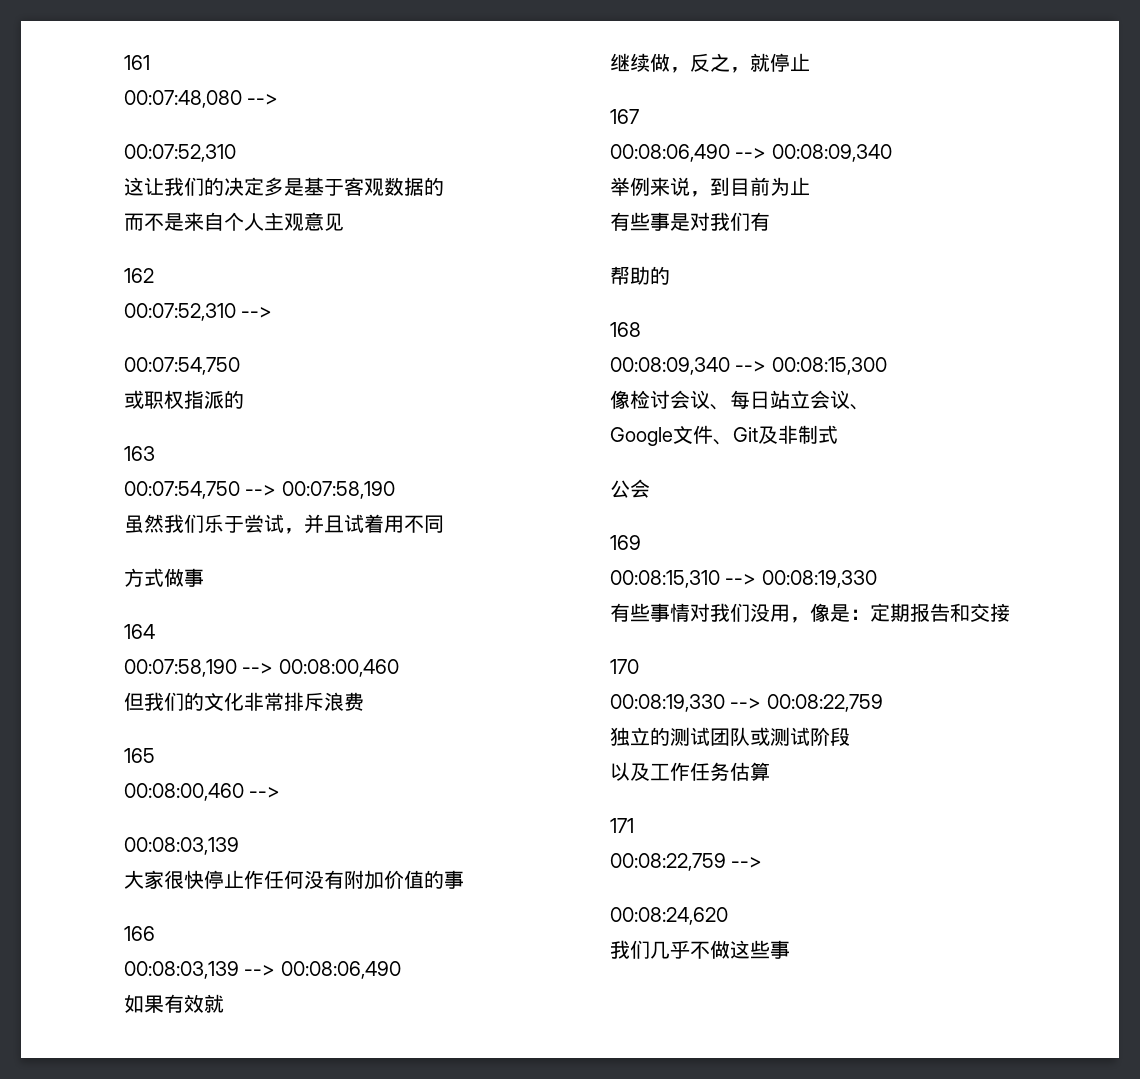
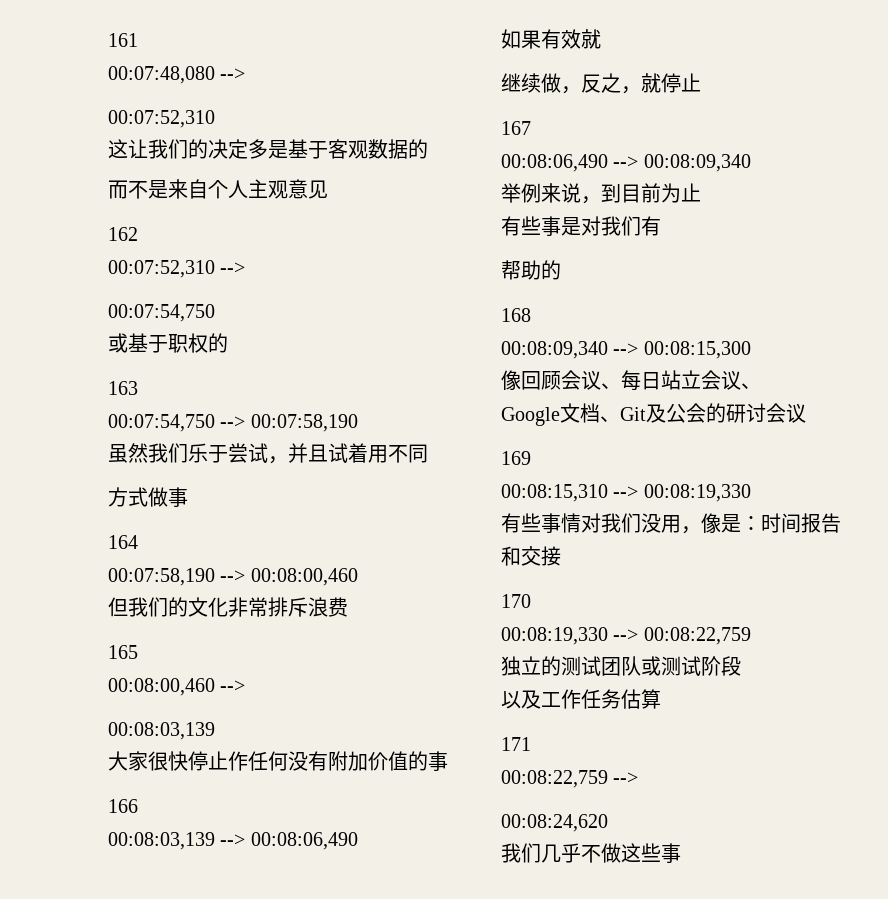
- 或职权指派的
+ 或基于职权的
- 像检讨会议、每日站立会议、
+ 像回顾会议、每日站立会议、
- Google文件、Git及非制式
- 公会
+ Google文档、Git及公会的研讨会议
- 有些事情对我们没用，像是：定期报告和交接
+ 有些事情对我们没用，像是：时间报告和交接

